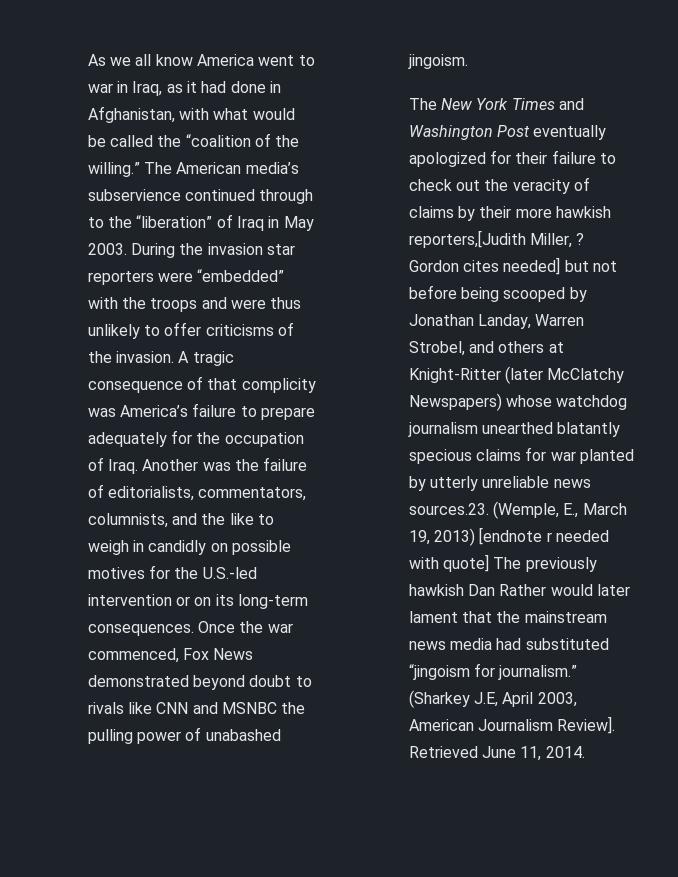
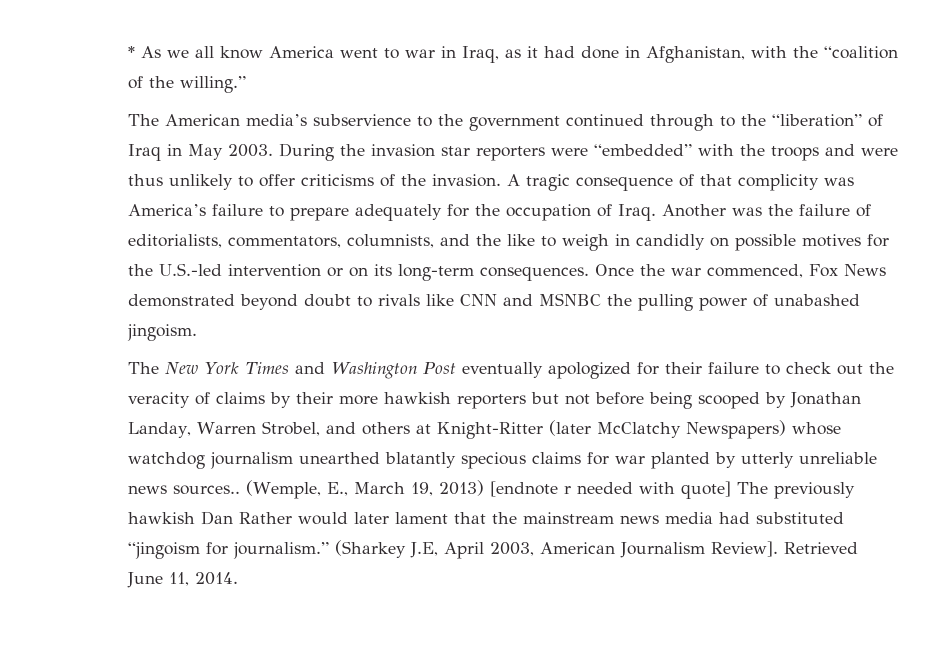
- As we all know America went to war in Iraq, as it had done in Afghanistan, with what would be called the “coalition of the willing.” The American media’s subservience continued through to the “liberation” of Iraq in May 2003.
+ * As we all know America went to war in Iraq, as it had done in Afghanistan, with the “coalition of the willing.”
+ The American media’s subservience to the government continued through to the “liberation” of Iraq in May 2003.
- The New York Times and Washington Post eventually apologized for their failure to check out the veracity of claims by their more hawkish reporters,[Judith Miller, ? Gordon cites needed] but not before being scooped by Jonathan Landay, Warren Strobel, and others at Knight-Ritter (later McClatchy Newspapers) whose watchdog journalism unearthed blatantly specious claims for war planted by utterly unreliable news sources.23. (Wemple, E., March 19, 2013) [endnote r needed with quote] The previously hawkish Dan Rather would later lament that the mainstream news media had substituted “jingoism for journalism.”
+ The New York Times and Washington Post eventually apologized for their failure to check out the veracity of claims by their more hawkish reporters but not before being scooped by Jonathan Landay, Warren Strobel, and others at Knight-Ritter (later McClatchy Newspapers) whose watchdog journalism unearthed blatantly specious claims for war planted by utterly unreliable news sources.. (Wemple, E., March 19, 2013) [endnote r needed with quote] The previously hawkish Dan Rather would later lament that the mainstream news media had substituted “jingoism for journalism.”

